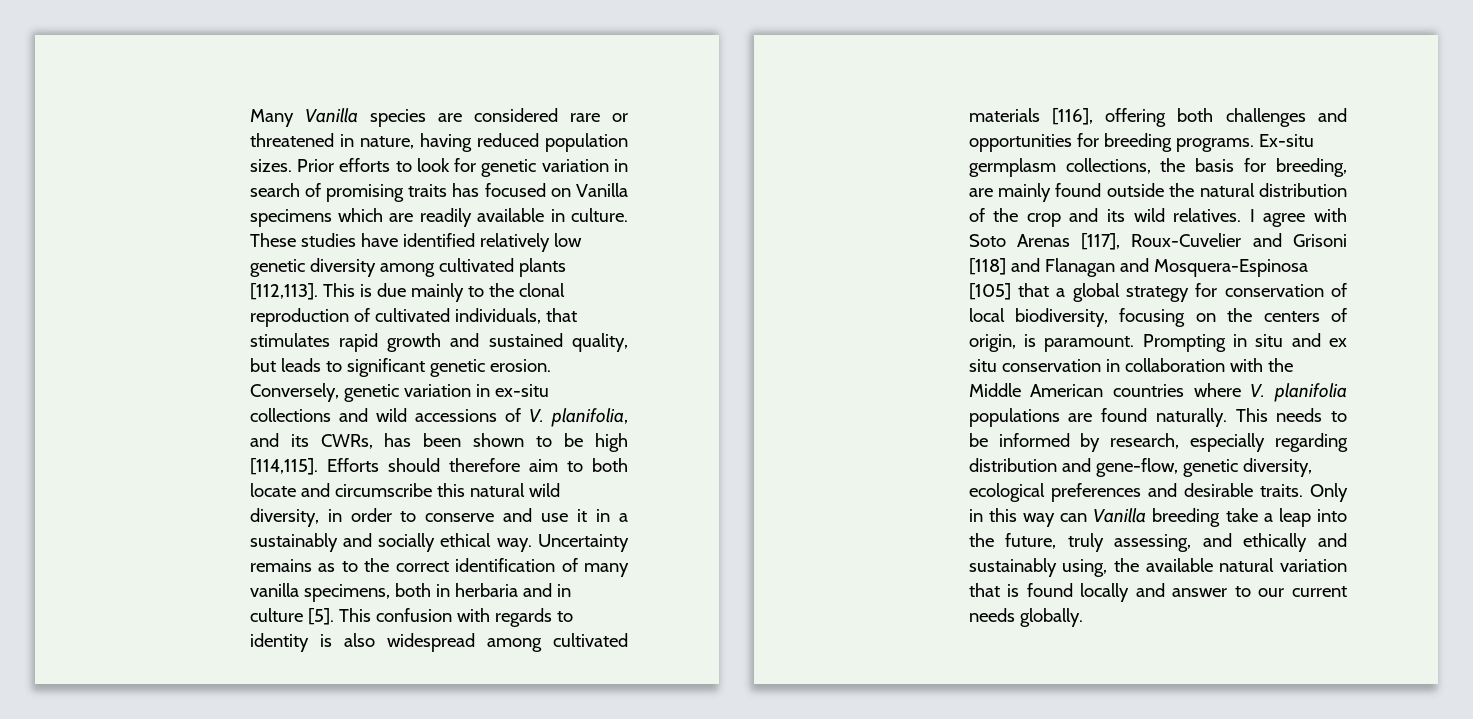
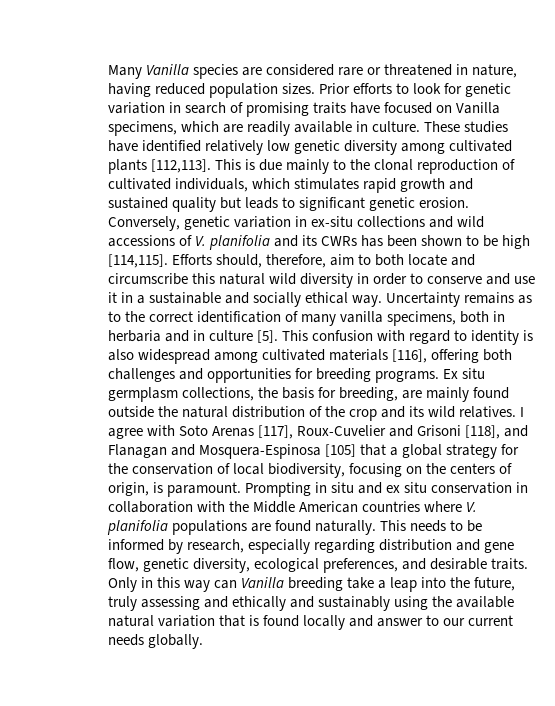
- Prior efforts to look for genetic variation in search of promising traits has focused on Vanilla specimens which are readily available in culture.
+ Prior efforts to look for genetic variation in search of promising traits have focused on Vanilla specimens, which are readily available in culture.
- This is due mainly to the clonal reproduction of cultivated individuals, that stimulates rapid growth and sustained quality, but leads to significant genetic erosion.
+ This is due mainly to the clonal reproduction of cultivated individuals, which stimulates rapid growth and sustained quality but leads to significant genetic erosion.
- Conversely, genetic variation in ex-situ collections and wild accessions of V. planifolia, and its CWRs, has been shown to be high [114,115].
+ Conversely, genetic variation in ex-situ collections and wild accessions of V. planifolia and its CWRs has been shown to be high [114,115].
- Efforts should therefore aim to both locate and circumscribe this natural wild diversity, in order to conserve and use it in a sustainably and socially ethical way.
+ Efforts should, therefore, aim to both locate and circumscribe this natural wild diversity in order to conserve and use it in a sustainable and socially ethical way.
- This confusion with regards to identity is also widespread among cultivated materials [116], offering both challenges and opportunities for breeding programs.
+ This confusion with regard to identity is also widespread among cultivated materials [116], offering both challenges and opportunities for breeding programs.
- Ex-situ germplasm collections, the basis for breeding, are mainly found outside the natural distribution of the crop and its wild relatives.
+ Ex situ germplasm collections, the basis for breeding, are mainly found outside the natural distribution of the crop and its wild relatives.
- I agree with Soto Arenas [117], Roux-Cuvelier and Grisoni [118] and Flanagan and Mosquera-Espinosa [105] that a global strategy for conservation of local biodiversity, focusing on the centers of origin, is paramount.
+ I agree with Soto Arenas [117], Roux-Cuvelier and Grisoni [118], and Flanagan and Mosquera-Espinosa [105] that a global strategy for the conservation of local biodiversity, focusing on the centers of origin, is paramount.
- This needs to be informed by research, especially regarding distribution and gene-flow, genetic diversity, ecological preferences and desirable traits.
+ This needs to be informed by research, especially regarding distribution and gene flow, genetic diversity, ecological preferences, and desirable traits.
- Only in this way can Vanilla breeding take a leap into the future, truly assessing, and ethically and sustainably using, the available natural variation that is found locally and answer to our current needs globally.
+ Only in this way can Vanilla breeding take a leap into the future, truly assessing and ethically and sustainably using the available natural variation that is found locally and answer to our current needs globally.

